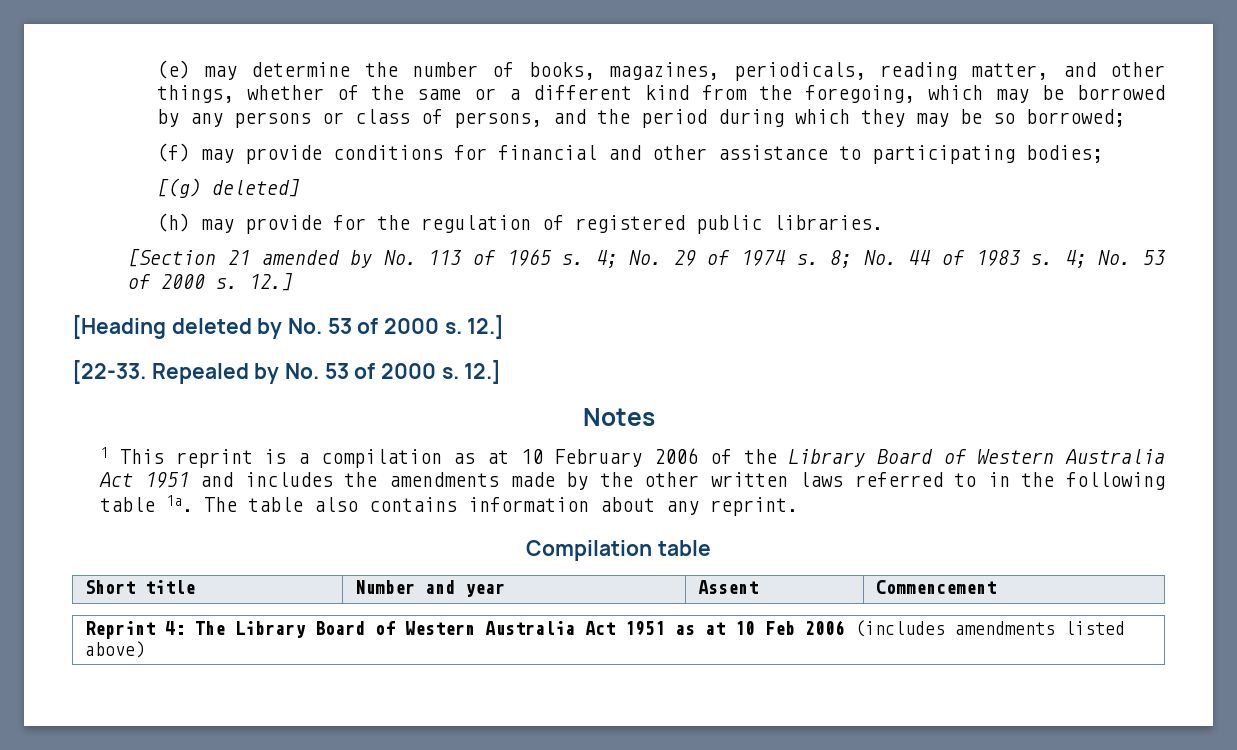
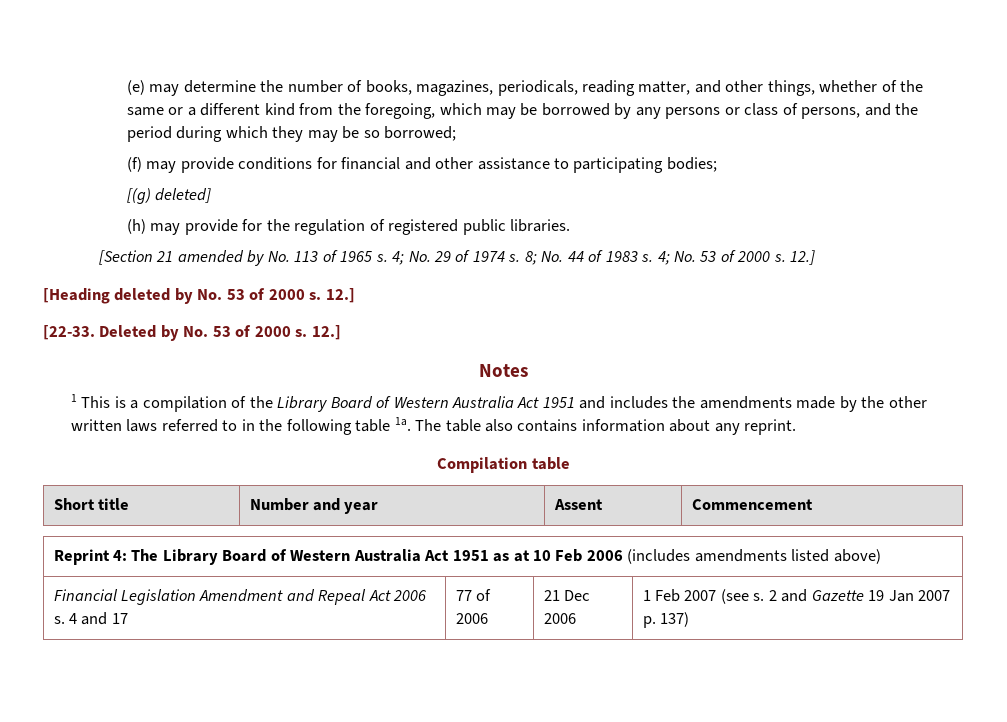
- Repealed by No. 53 of 2000 s.
+ Deleted by No. 53 of 2000 s.
- 1 This reprint is a compilation as at 10 February 2006 of the Library Board of Western Australia Act 1951 and includes the amendments made by the other written laws referred to in the following table 1a.
+ 1 This is a compilation of the Library Board of Western Australia Act 1951 and includes the amendments made by the other written laws referred to in the following table 1a.
+ Financial Legislation Amendment and Repeal Act 2006 s. 4 and 17 | 77 of 2006 | 21 Dec 2006 | 1 Feb 2007 (see s. 2 and Gazette 19 Jan 2007 p. 137)

